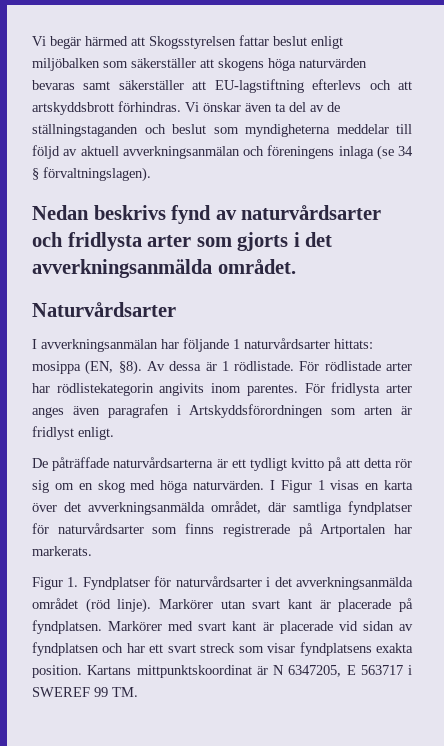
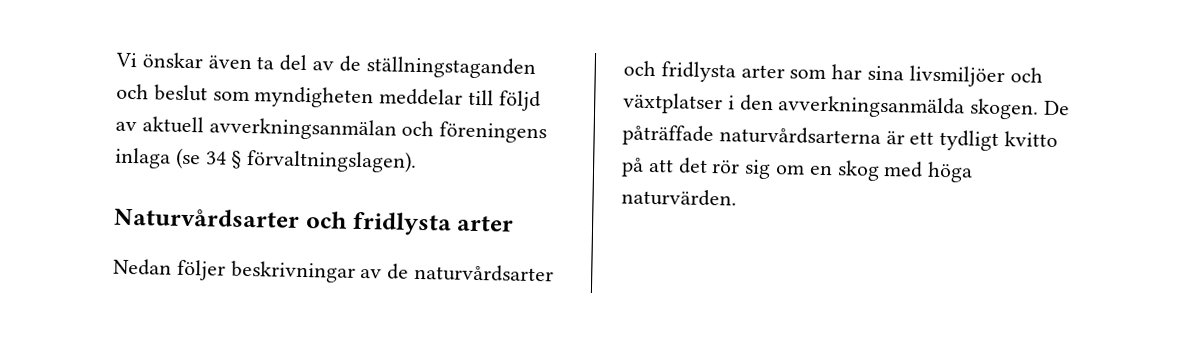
- Vi begär härmed att Skogsstyrelsen fattar beslut enligt miljöbalken som säkerställer att skogens höga naturvärden bevaras samt säkerställer att EU-lagstiftning efterlevs och att artskyddsbrott förhindras. Vi önskar även ta del av de ställningstaganden och beslut som myndigheterna meddelar till följd av aktuell avverkningsanmälan och föreningens inlaga (se 34 § förvaltningslagen).
+ Vi önskar även ta del av de ställningstaganden och beslut som myndigheten meddelar till följd av aktuell avverkningsanmälan och föreningens inlaga (se 34 § förvaltningslagen).
- Nedan beskrivs fynd av naturvårdsarter och fridlysta arter som gjorts i det avverkningsanmälda området.
- Naturvårdsarter
- I avverkningsanmälan har följande 1 naturvårdsarter hittats: mosippa (EN, §8). Av dessa är 1 rödlistade. För rödlistade arter har rödlistekategorin angivits inom parentes. För fridlysta arter anges även paragrafen i Artskyddsförordningen som arten är fridlyst enligt.
- De påträffade naturvårdsarterna är ett tydligt kvitto på att detta rör sig om en skog med höga naturvärden. I Figur 1 visas en karta över det avverkningsanmälda området, där samtliga fyndplatser för naturvårdsarter som finns registrerade på Artportalen har markerats.
- Figur 1. Fyndplatser för naturvårdsarter i det avverkningsanmälda området (röd linje). Markörer utan svart kant är placerade på fyndplatsen. Markörer med svart kant är placerade vid sidan av fyndplatsen och har ett svart streck som visar fyndplatsens exakta position. Kartans mittpunktskoordinat är N 6347205, E 563717 i SWEREF 99 TM.
+ Naturvårdsarter och fridlysta arter
+ Nedan följer beskrivningar av de naturvårdsarter och fridlysta arter som har sina livsmiljöer och växtplatser i den avverkningsanmälda skogen. De påträffade naturvårdsarterna är ett tydligt kvitto på att det rör sig om en skog med höga naturvärden.

